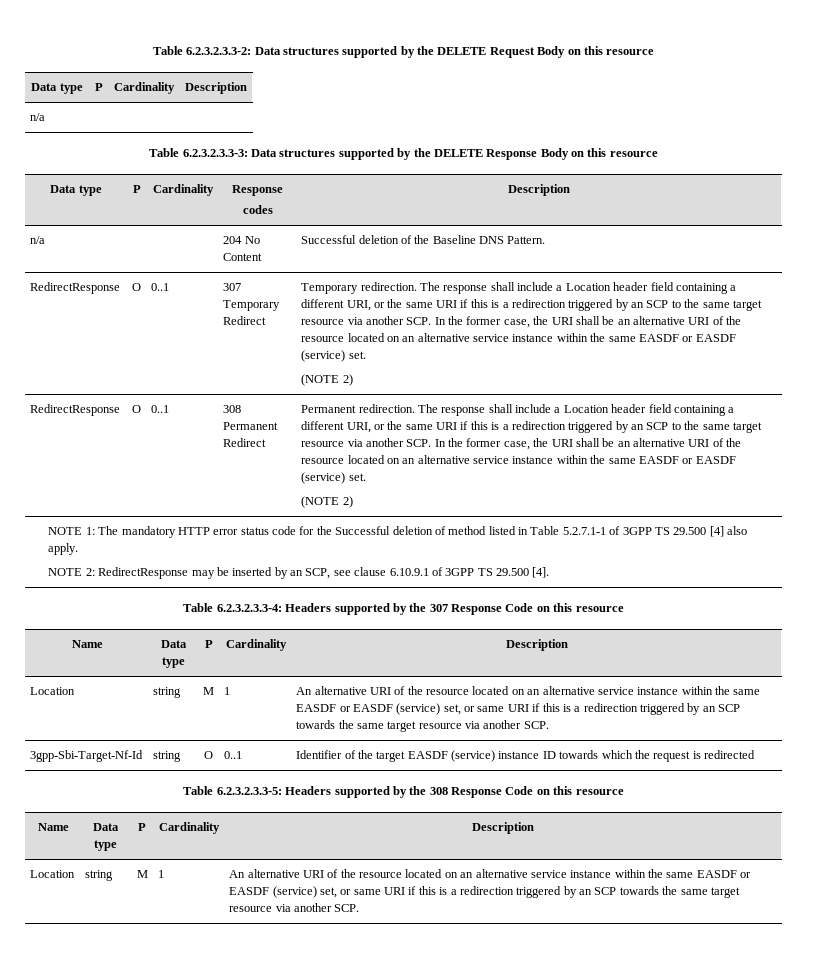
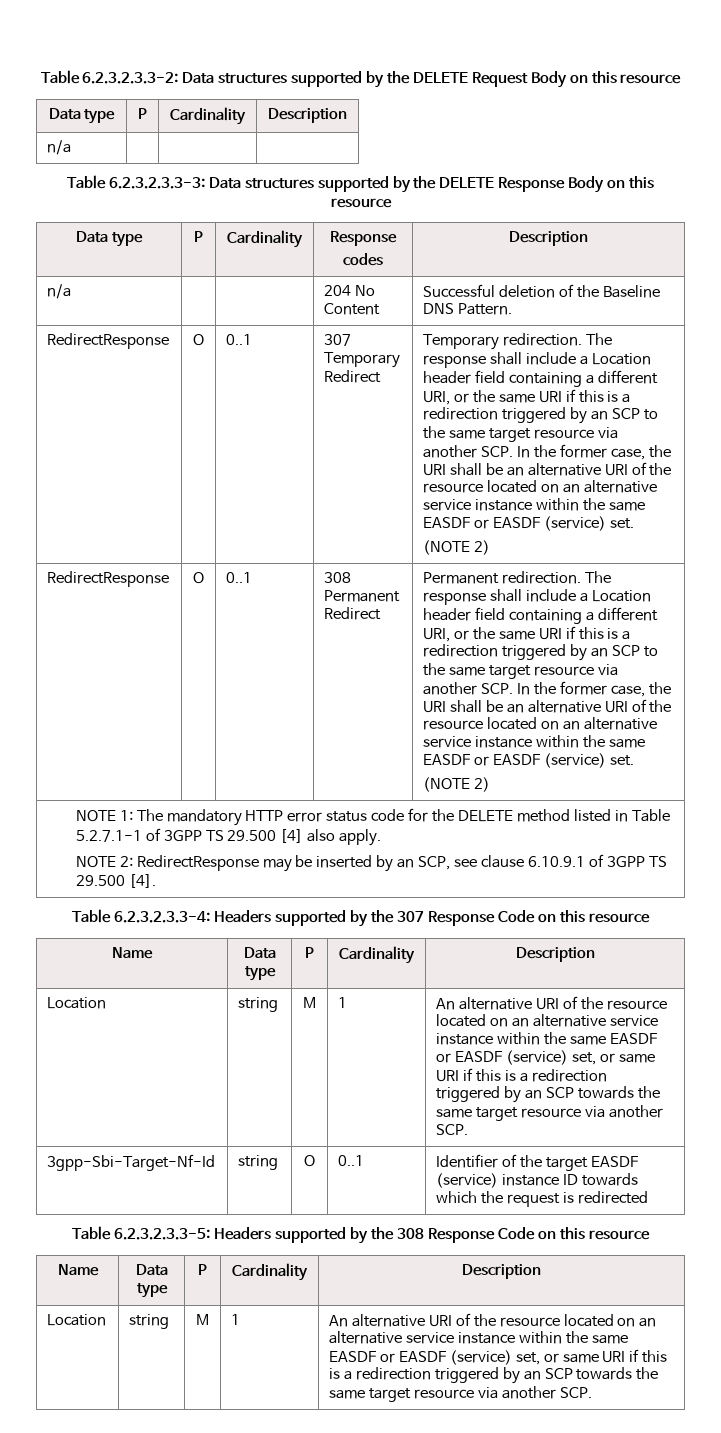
- NOTE 1: The mandatory HTTP error status code for the Successful deletion of method listed in Table 5.2.7.1-1 of 3GPP TS 29.500 [4] also apply.
+ NOTE 1: The mandatory HTTP error status code for the DELETE method listed in Table 5.2.7.1-1 of 3GPP TS 29.500 [4] also apply.

